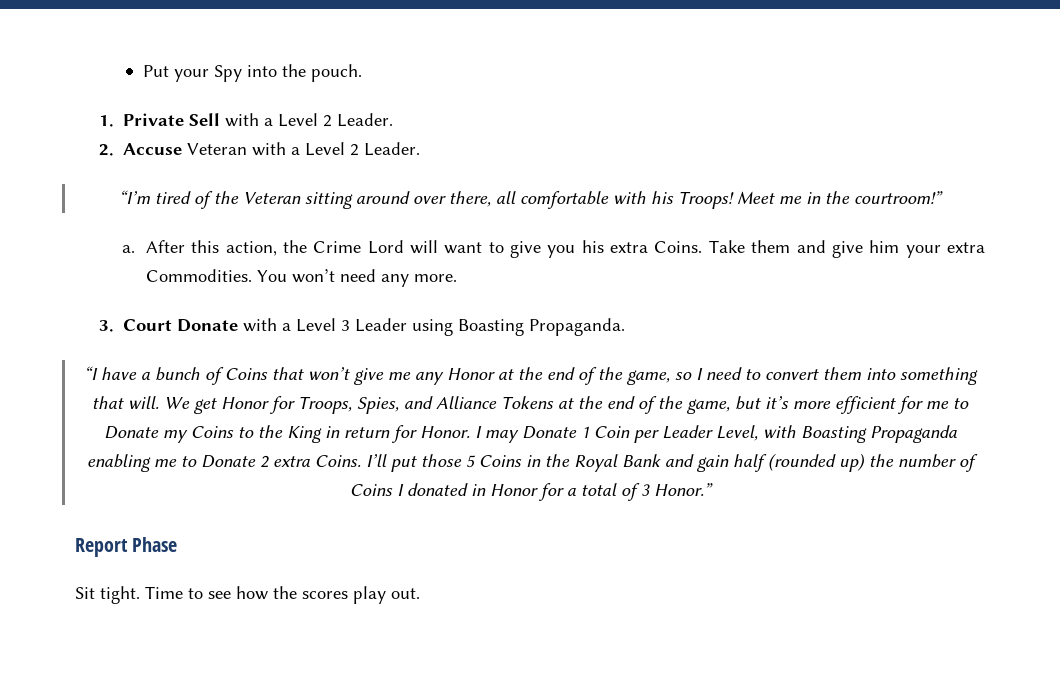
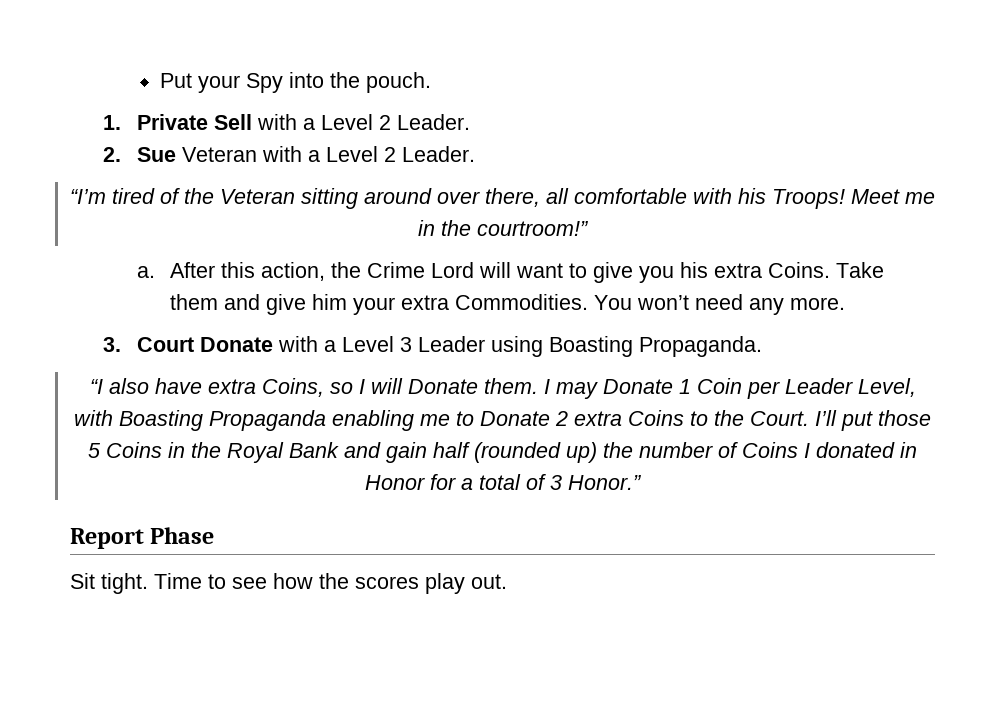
- 2. Accuse Veteran with a Level 2 Leader.
+ 2. Sue Veteran with a Level 2 Leader.
- “I have a bunch of Coins that won’t give me any Honor at the end of the game, so I need to convert them into something that will. We get Honor for Troops, Spies, and Alliance Tokens at the end of the game, but it’s more efficient for me to Donate my Coins to the King in return for Honor.
+ “I also have extra Coins, so I will Donate them.
- I may Donate 1 Coin per Leader Level, with Boasting Propaganda enabling me to Donate 2 extra Coins.
+ I may Donate 1 Coin per Leader Level, with Boasting Propaganda enabling me to Donate 2 extra Coins to the Court.

